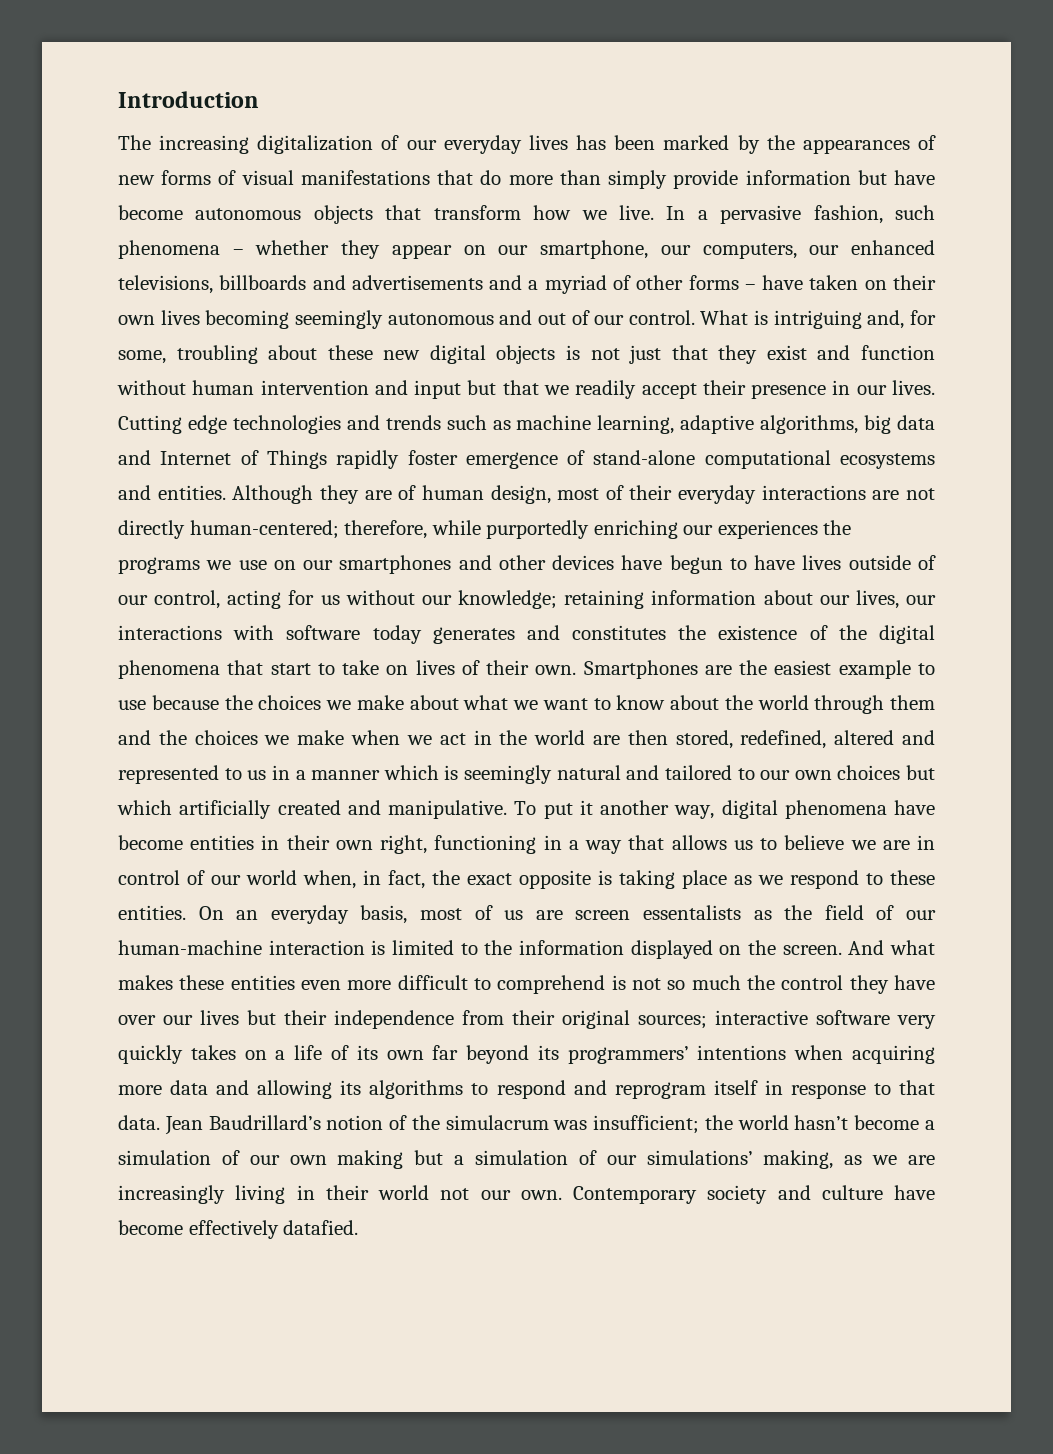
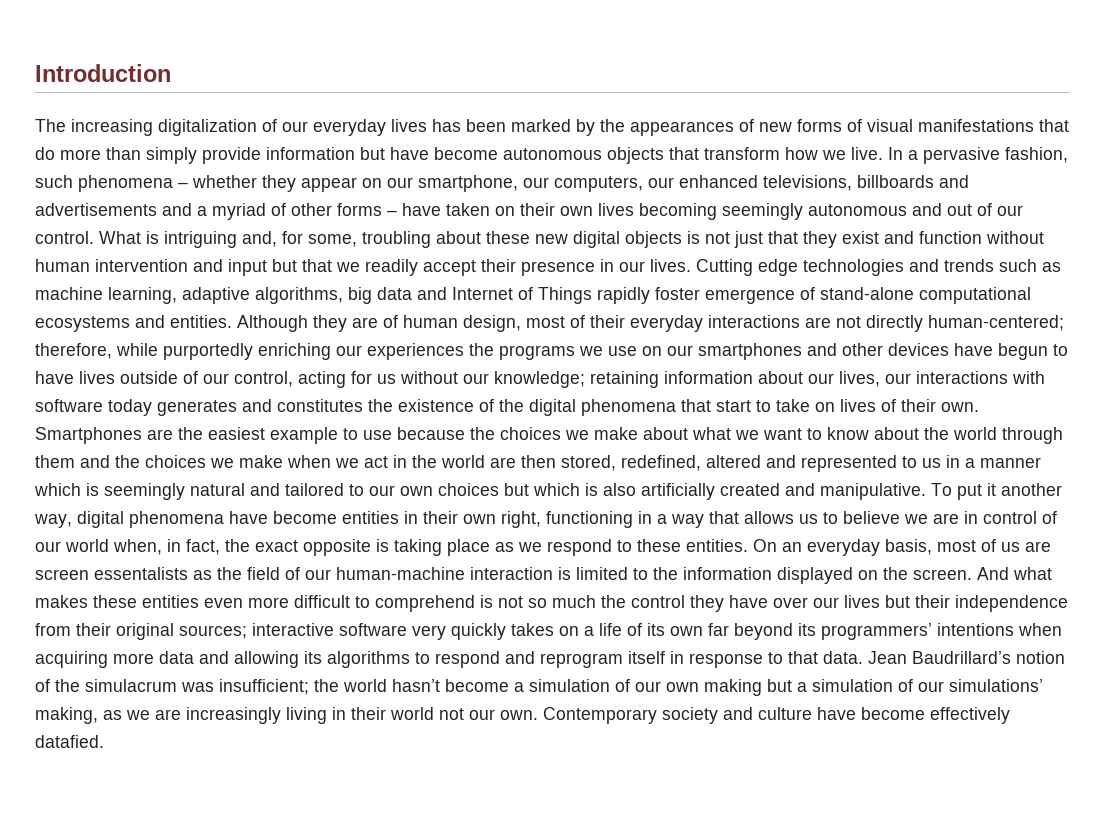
- Smartphones are the easiest example to use because the choices we make about what we want to know about the world through them and the choices we make when we act in the world are then stored, redefined, altered and represented to us in a manner which is seemingly natural and tailored to our own choices but which artificially created and manipulative.
+ Smartphones are the easiest example to use because the choices we make about what we want to know about the world through them and the choices we make when we act in the world are then stored, redefined, altered and represented to us in a manner which is seemingly natural and tailored to our own choices but which is also artificially created and manipulative.

